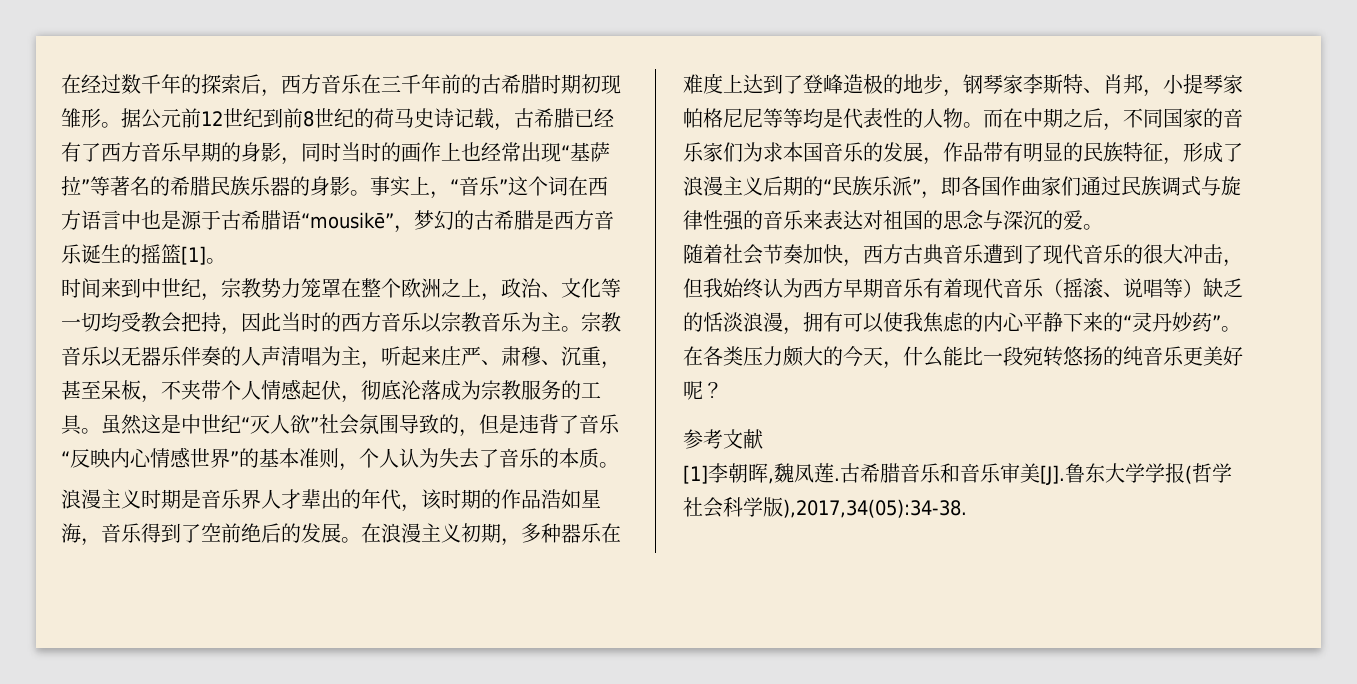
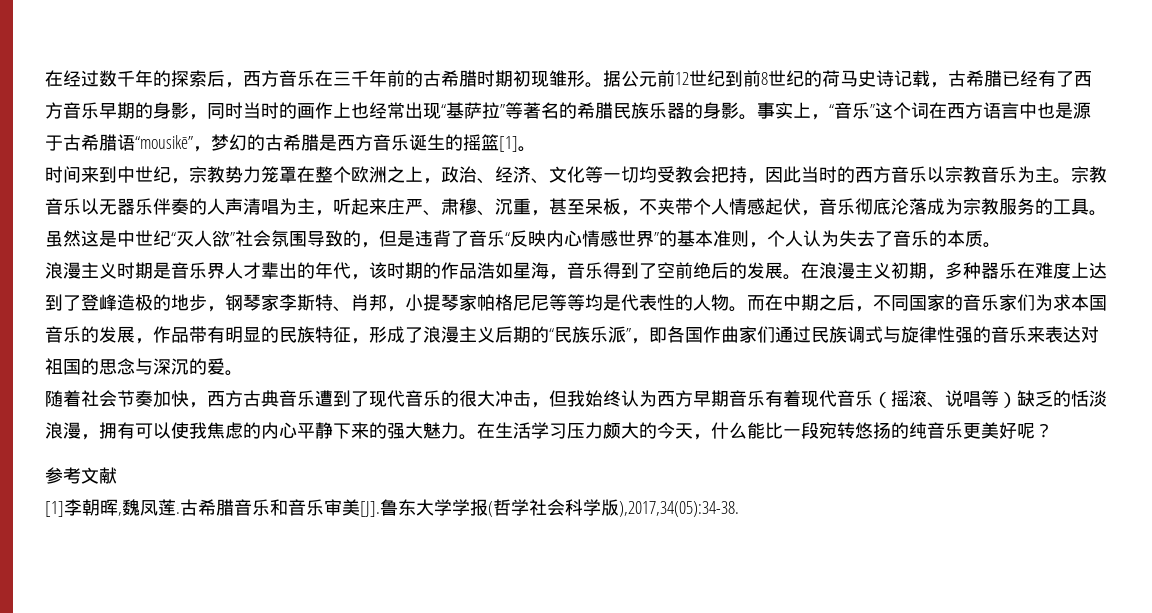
- 时间来到中世纪，宗教势力笼罩在整个欧洲之上，政治、文化等一切均受教会把持，因此当时的西方音乐以宗教音乐为主。
+ 时间来到中世纪，宗教势力笼罩在整个欧洲之上，政治、经济、文化等一切均受教会把持，因此当时的西方音乐以宗教音乐为主。
- 宗教音乐以无器乐伴奏的人声清唱为主，听起来庄严、肃穆、沉重，甚至呆板，不夹带个人情感起伏，彻底沦落成为宗教服务的工具。
+ 宗教音乐以无器乐伴奏的人声清唱为主，听起来庄严、肃穆、沉重，甚至呆板，不夹带个人情感起伏，音乐彻底沦落成为宗教服务的工具。
- 随着社会节奏加快，西方古典音乐遭到了现代音乐的很大冲击，但我始终认为西方早期音乐有着现代音乐（摇滚、说唱等）缺乏的恬淡浪漫，拥有可以使我焦虑的内心平静下来的“灵丹妙药”。在各类压力颇大的今天，什么能比一段宛转悠扬的纯音乐更美好呢？
+ 随着社会节奏加快，西方古典音乐遭到了现代音乐的很大冲击，但我始终认为西方早期音乐有着现代音乐（摇滚、说唱等）缺乏的恬淡浪漫，拥有可以使我焦虑的内心平静下来的强大魅力。在生活学习压力颇大的今天，什么能比一段宛转悠扬的纯音乐更美好呢？

